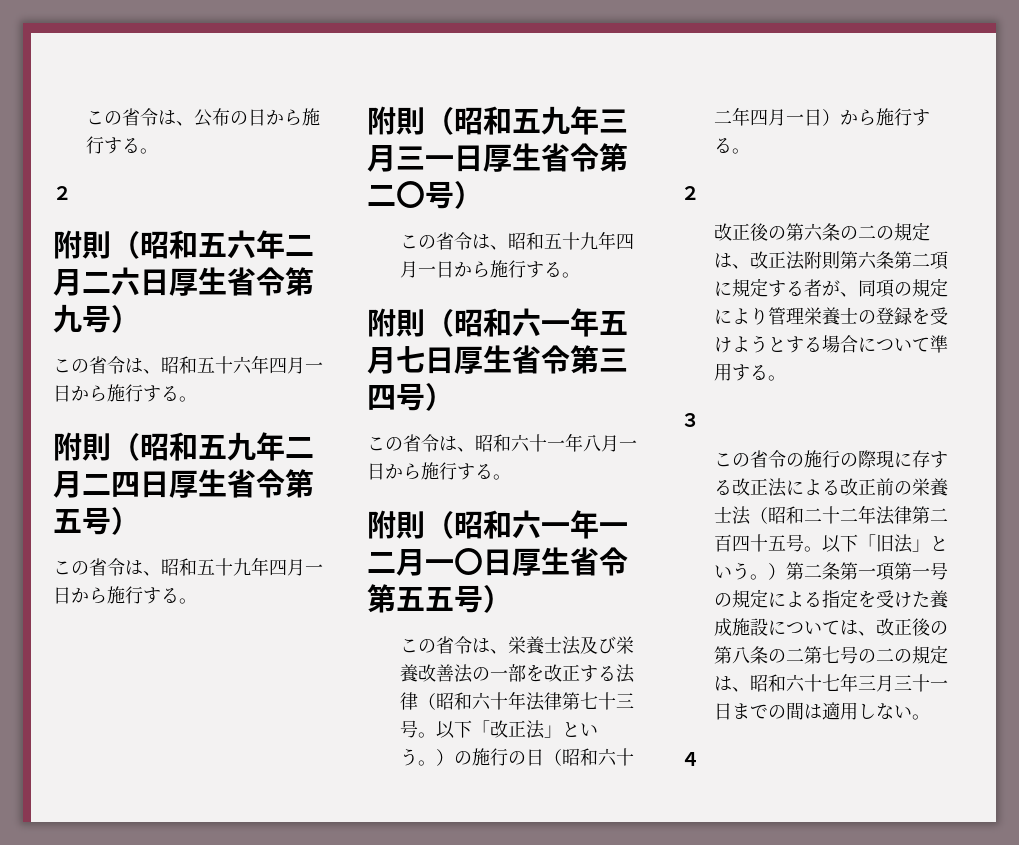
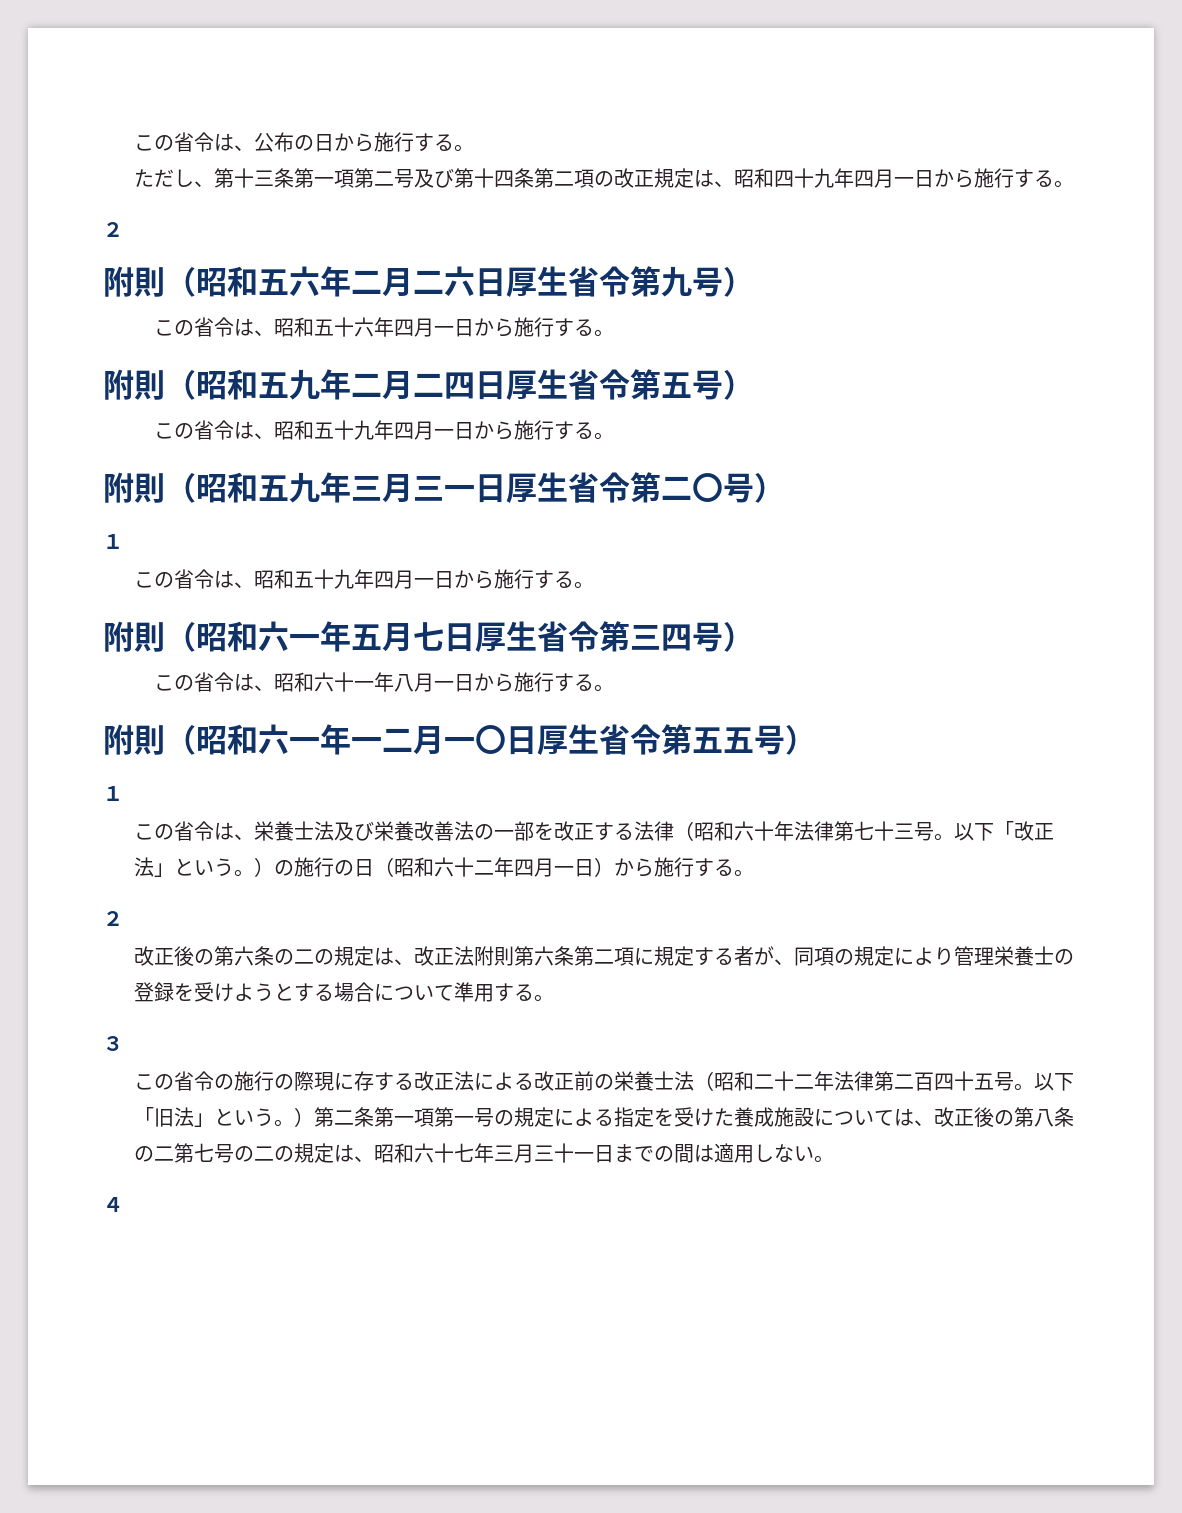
+ ただし、第十三条第一項第二号及び第十四条第二項の改正規定は、昭和四十九年四月一日から施行する。
  附則（昭和五九年三月三一日厚生省令第二〇号）
+ １
  附則（昭和六一年一二月一〇日厚生省令第五五号）
+ １

